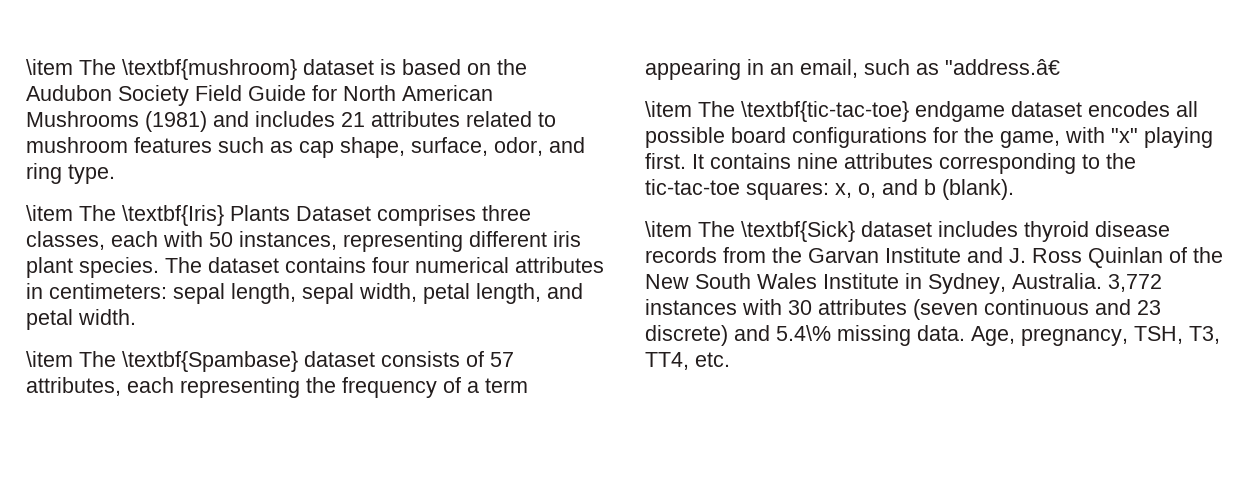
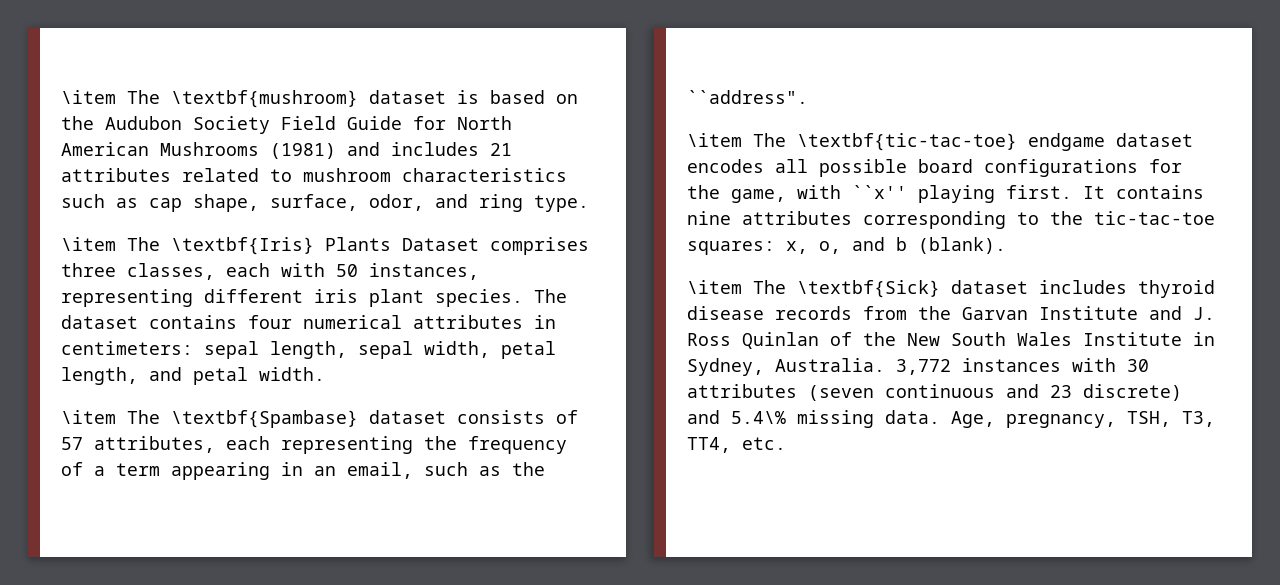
- \item The \textbf{mushroom} dataset is based on the Audubon Society Field Guide for North American Mushrooms (1981) and includes 21 attributes related to mushroom features such as cap shape, surface, odor, and ring type.
+ \item The \textbf{mushroom} dataset is based on the Audubon Society Field Guide for North American Mushrooms (1981) and includes 21 attributes related to mushroom characteristics such as cap shape, surface, odor, and ring type.
- \item The \textbf{Spambase} dataset consists of 57 attributes, each representing the frequency of a term appearing in an email, such as "address.â€
+ \item The \textbf{Spambase} dataset consists of 57 attributes, each representing the frequency of a term appearing in an email, such as the ``address".
- \item The \textbf{tic-tac-toe} endgame dataset encodes all possible board configurations for the game, with "x" playing first.
+ \item The \textbf{tic-tac-toe} endgame dataset encodes all possible board configurations for the game, with ``x'' playing first.

